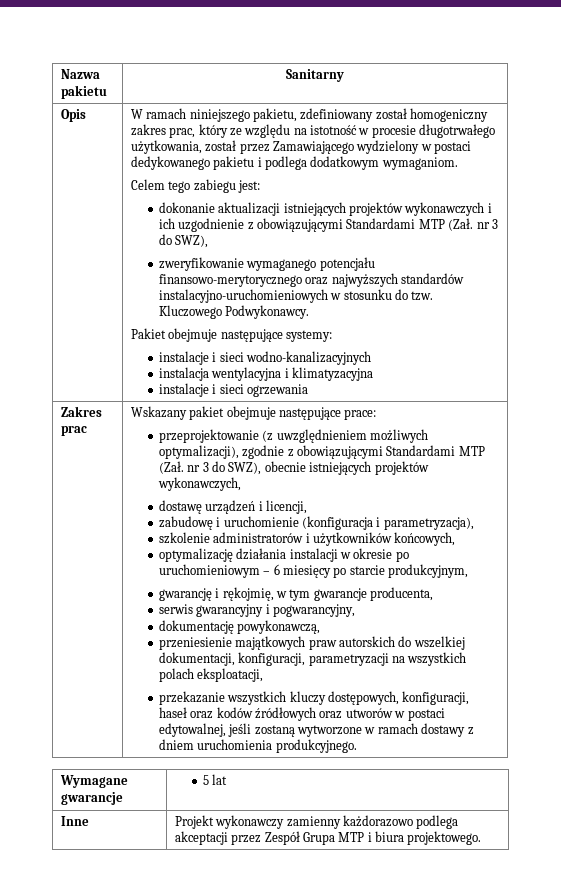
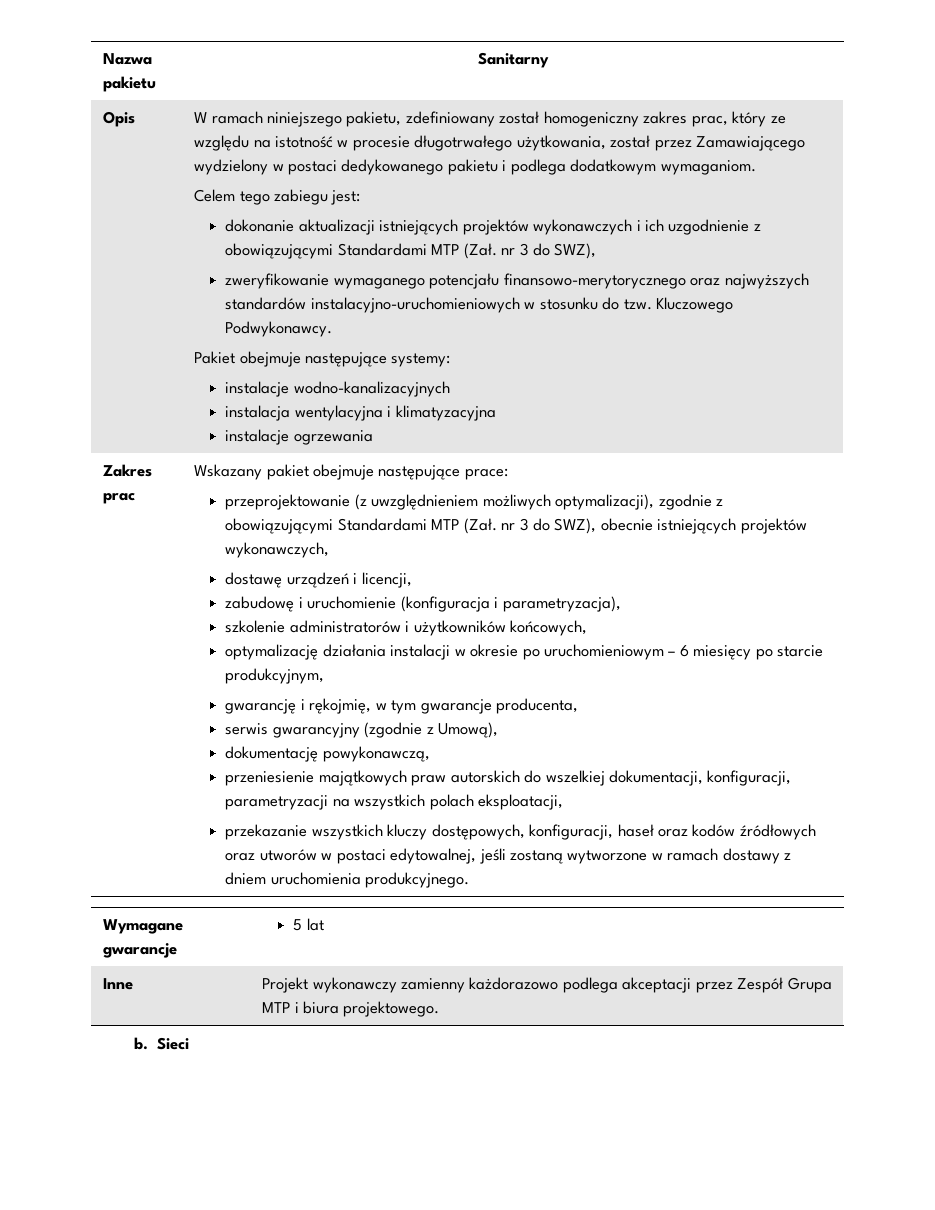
- instalacje i sieci wodno-kanalizacyjnych
+ instalacje wodno-kanalizacyjnych
- instalacje i sieci ogrzewania
+ instalacje ogrzewania
- serwis gwarancyjny i pogwarancyjny,
+ serwis gwarancyjny (zgodnie z Umową),
+ b. Sieci

